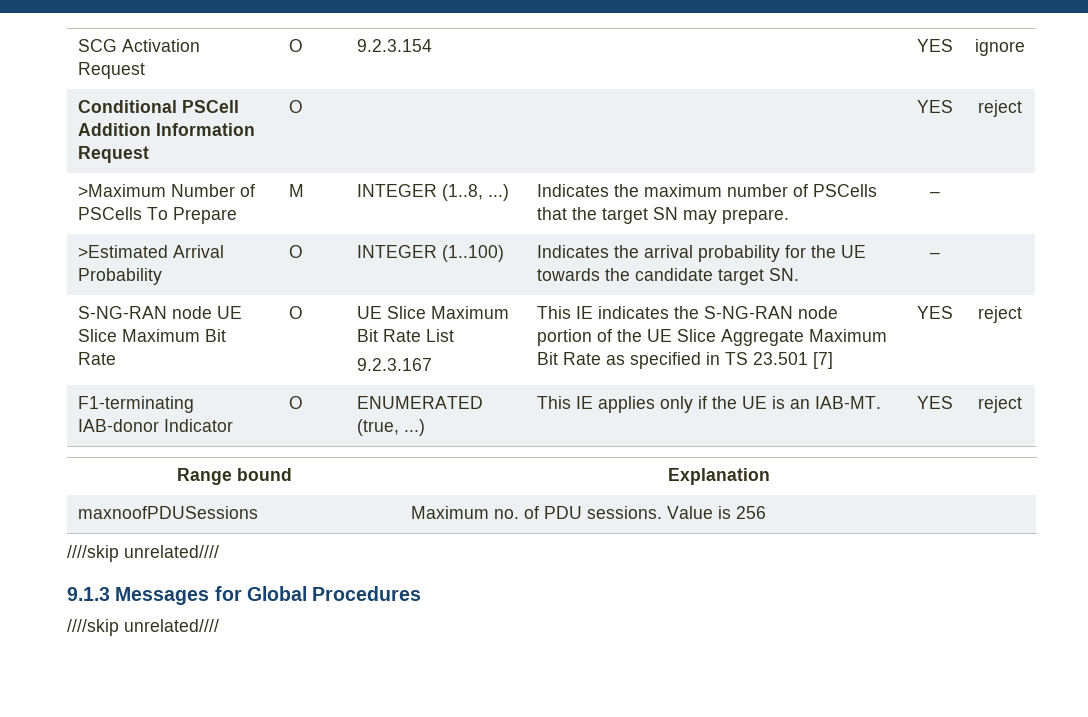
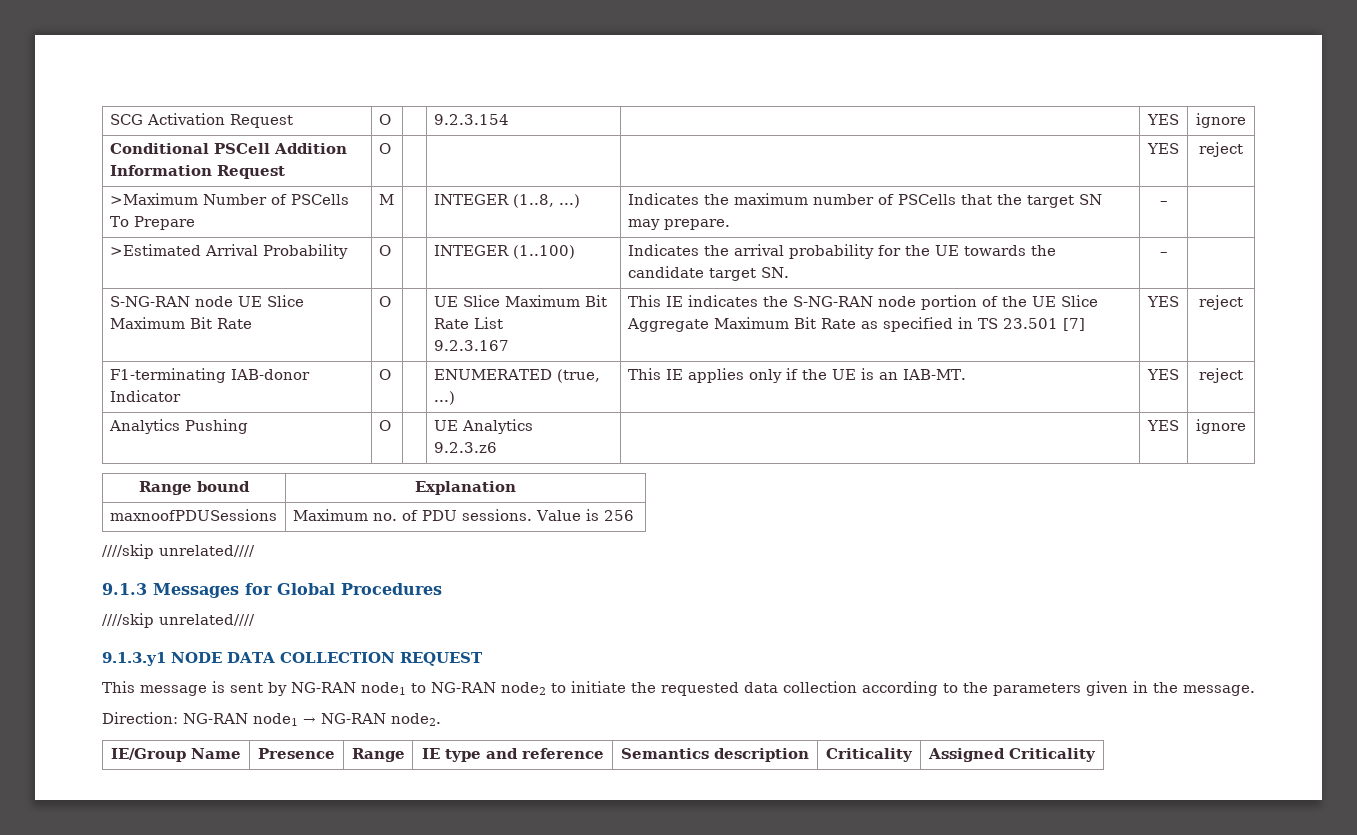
+ Analytics Pushing | O | | UE Analytics
+ 9.2.3.z6 | | YES | ignore
+ 9.1.3.y1 NODE DATA COLLECTION REQUEST
+ This message is sent by NG-RAN node1 to NG-RAN node2 to initiate the requested data collection according to the parameters given in the message.
+ Direction: NG-RAN node1 → NG-RAN node2.
+ IE/Group Name | Presence | Range | IE type and reference | Semantics description | Criticality | Assigned Criticality

